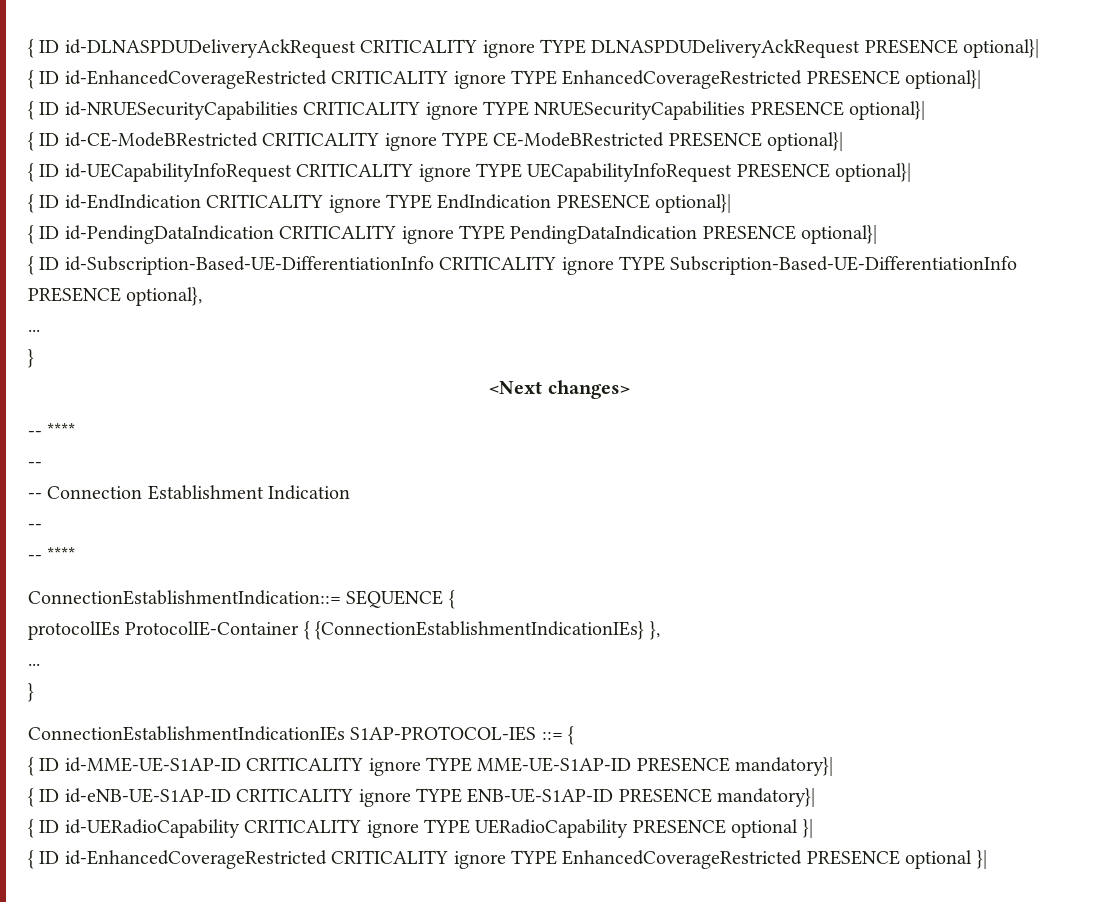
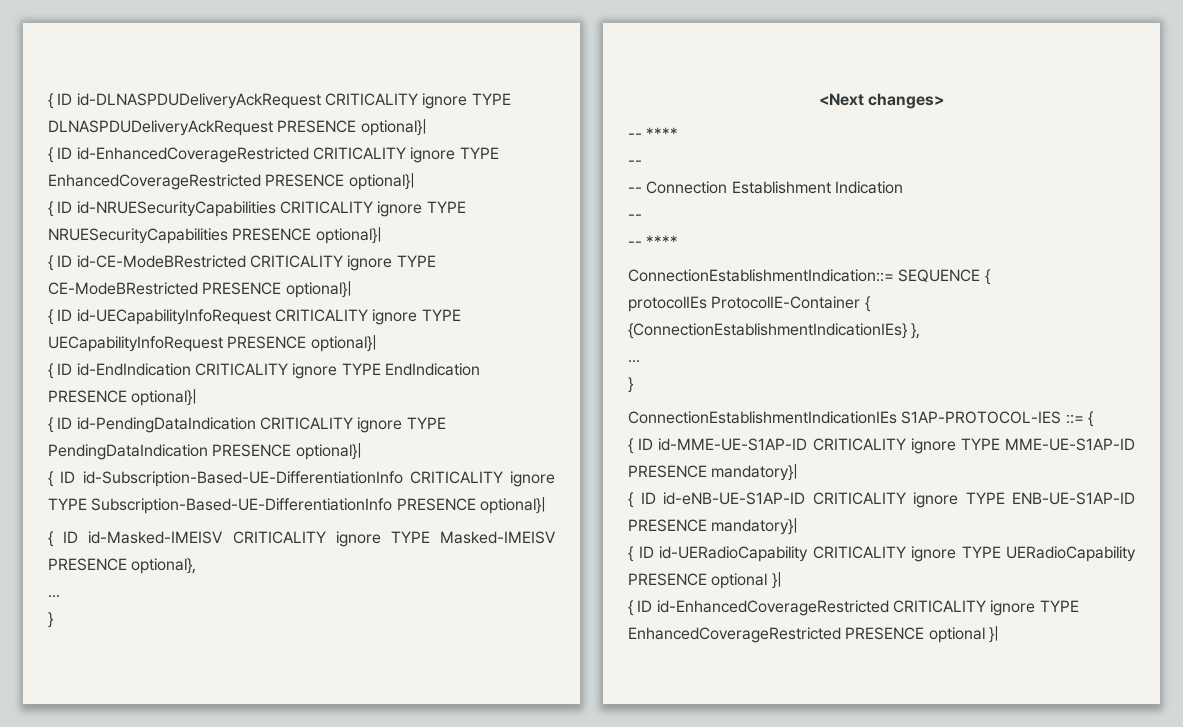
- { ID id-Subscription-Based-UE-DifferentiationInfo CRITICALITY ignore TYPE Subscription-Based-UE-DifferentiationInfo PRESENCE optional},
+ { ID id-Subscription-Based-UE-DifferentiationInfo CRITICALITY ignore TYPE Subscription-Based-UE-DifferentiationInfo PRESENCE optional}|
+ { ID id-Masked-IMEISV CRITICALITY ignore TYPE Masked-IMEISV PRESENCE optional},

